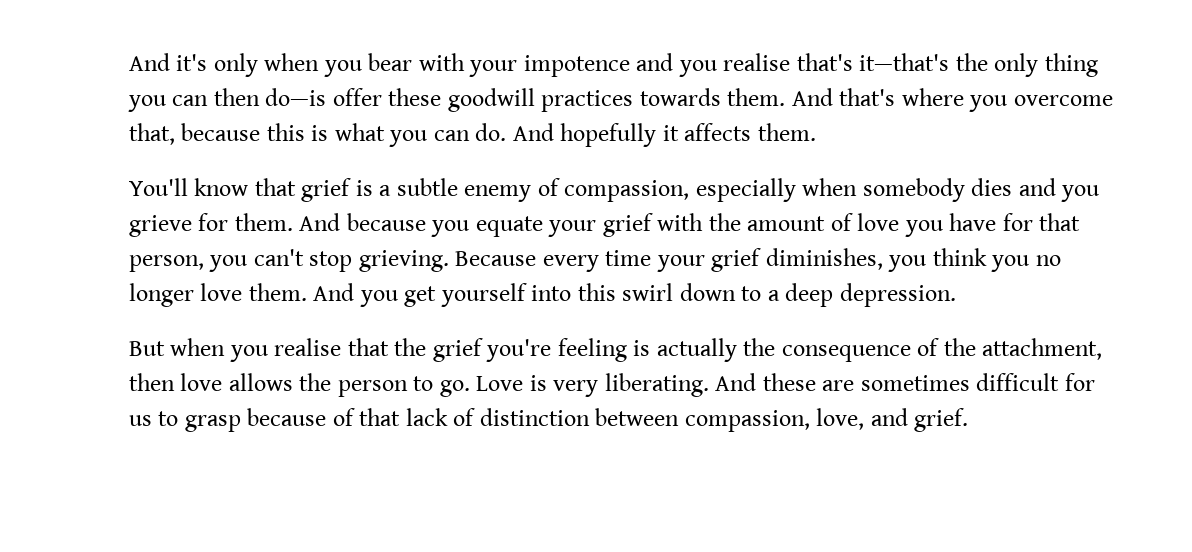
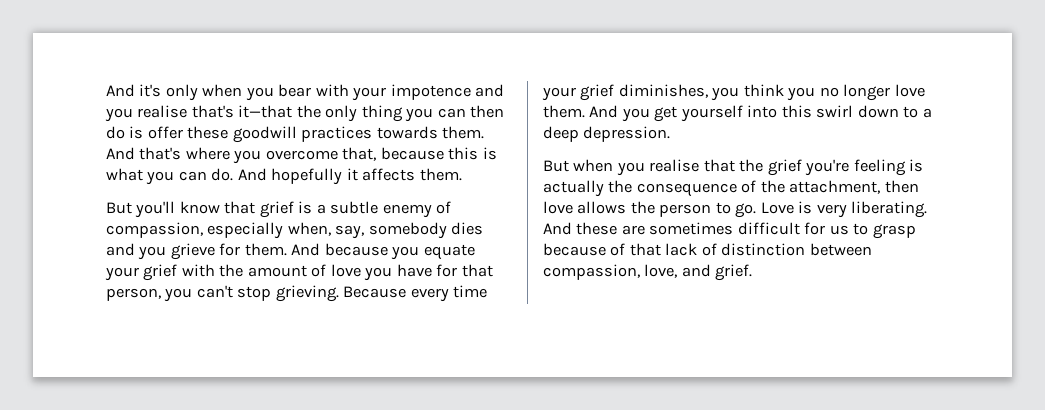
- And it's only when you bear with your impotence and you realise that's it—that's the only thing you can then do—is offer these goodwill practices towards them.
+ And it's only when you bear with your impotence and you realise that's it—that the only thing you can then do is offer these goodwill practices towards them.
- You'll know that grief is a subtle enemy of compassion, especially when somebody dies and you grieve for them.
+ But you'll know that grief is a subtle enemy of compassion, especially when, say, somebody dies and you grieve for them.

